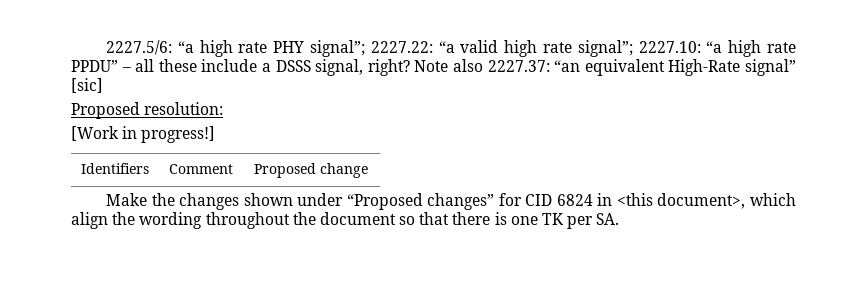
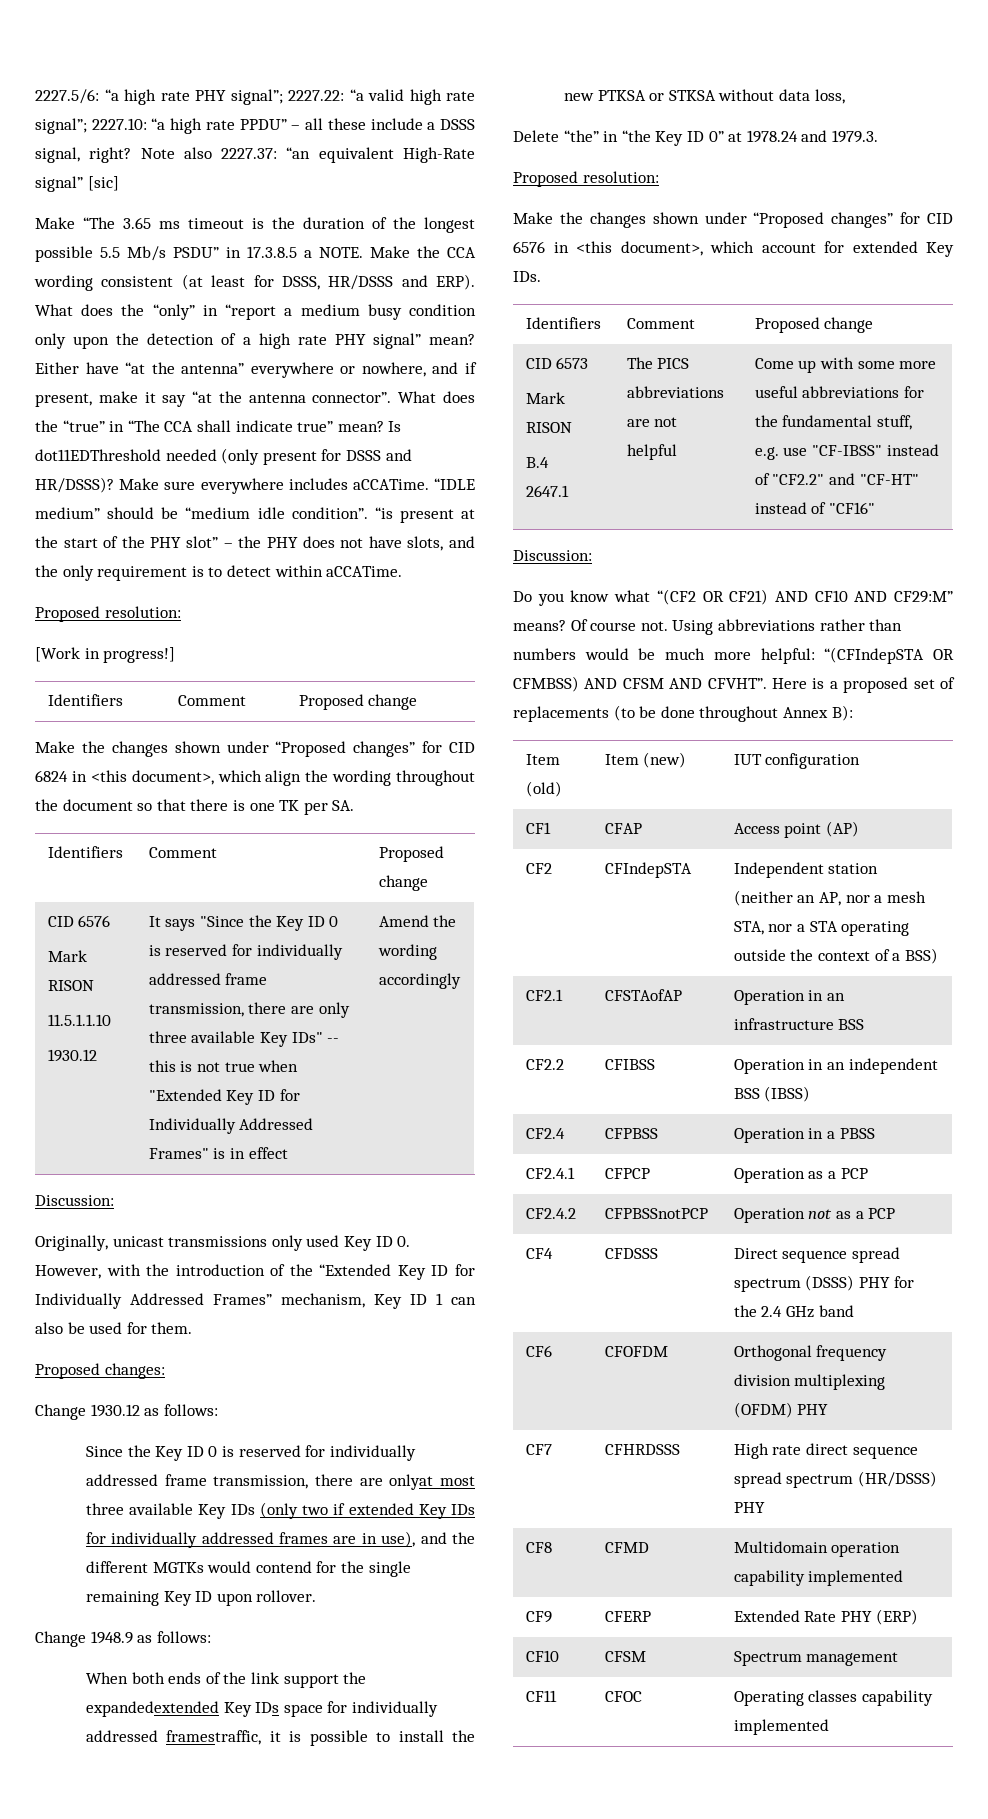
+ Make “The 3.65 ms timeout is the duration of the longest possible 5.5 Mb/s PSDU” in 17.3.8.5 a NOTE. Make the CCA wording consistent (at least for DSSS, HR/DSSS and ERP). What does the “only” in “report a medium busy condition only upon the detection of a high rate PHY signal” mean? Either have “at the antenna” everywhere or nowhere, and if present, make it say “at the antenna connector”. What does the “true” in “The CCA shall indicate true” mean? Is dot11EDThreshold needed (only present for DSSS and HR/DSSS)? Make sure everywhere includes aCCATime. “IDLE medium” should be “medium idle condition”. “is present at the start of the PHY slot” – the PHY does not have slots, and the only requirement is to detect within aCCATime.
  Make the changes shown under “Proposed changes” for CID 6824 in <this document>, which align the wording throughout the document so that there is one TK per SA.
+ Identifiers | Comment | Proposed change
+ CID 6576
+ Mark RISON
+ 11.5.1.1.10
+ 1930.12 | It says "Since the Key ID 0 is reserved for individually addressed frame transmission, there are only three available Key IDs" -- this is not true when "Extended Key ID for Individually Addressed Frames" is in effect | Amend the wording accordingly
+ Discussion:
+ Originally, unicast transmissions only used Key ID 0. However, with the introduction of the “Extended Key ID for Individually Addressed Frames” mechanism, Key ID 1 can also be used for them.
+ Proposed changes:
+ Change 1930.12 as follows:
+ Since the Key ID 0 is reserved for individually addressed frame transmission, there are onlyat most three available Key IDs (only two if extended Key IDs for individually addressed frames are in use), and the different MGTKs would contend for the single remaining Key ID upon rollover.
+ Change 1948.9 as follows:
+ When both ends of the link support the expandedextended Key IDs space for individually addressed framestraffic, it is possible to install the new PTKSA or STKSA without data loss,
+ Delete “the” in “the Key ID 0” at 1978.24 and 1979.3.
+ Proposed resolution:
+ Make the changes shown under “Proposed changes” for CID 6576 in <this document>, which account for extended Key IDs.
+ Identifiers | Comment | Proposed change
+ CID 6573
+ Mark RISON
+ B.4
+ 2647.1 | The PICS abbreviations are not helpful | Come up with some more useful abbreviations for the fundamental stuff, e.g. use "CF-IBSS" instead of "CF2.2" and "CF-HT" instead of "CF16"
+ Discussion:
+ Do you know what “(CF2 OR CF21) AND CF10 AND CF29:M” means? Of course not. Using abbreviations rather than numbers would be much more helpful: “(CFIndepSTA OR CFMBSS) AND CFSM AND CFVHT”. Here is a proposed set of replacements (to be done throughout Annex B):
+ Item (old) | Item (new) | IUT configuration
+ CF1 | CFAP | Access point (AP)
+ CF2 | CFIndepSTA | Independent station (neither an AP, nor a mesh STA, nor a STA operating outside the context of a BSS)
+ CF2.1 | CFSTAofAP | Operation in an infrastructure BSS
+ CF2.2 | CFIBSS | Operation in an independent BSS (IBSS)
+ CF2.4 | CFPBSS | Operation in a PBSS
+ CF2.4.1 | CFPCP | Operation as a PCP
+ CF2.4.2 | CFPBSSnotPCP | Operation not as a PCP
+ CF4 | CFDSSS | Direct sequence spread spectrum (DSSS) PHY for the 2.4 GHz band
+ CF6 | CFOFDM | Orthogonal frequency division multiplexing (OFDM) PHY
+ CF7 | CFHRDSSS | High rate direct sequence spread spectrum (HR/DSSS) PHY
+ CF8 | CFMD | Multidomain operation capability implemented
+ CF9 | CFERP | Extended Rate PHY (ERP)
+ CF10 | CFSM | Spectrum management
+ CF11 | CFOC | Operating classes capability implemented

